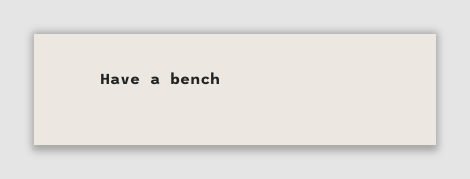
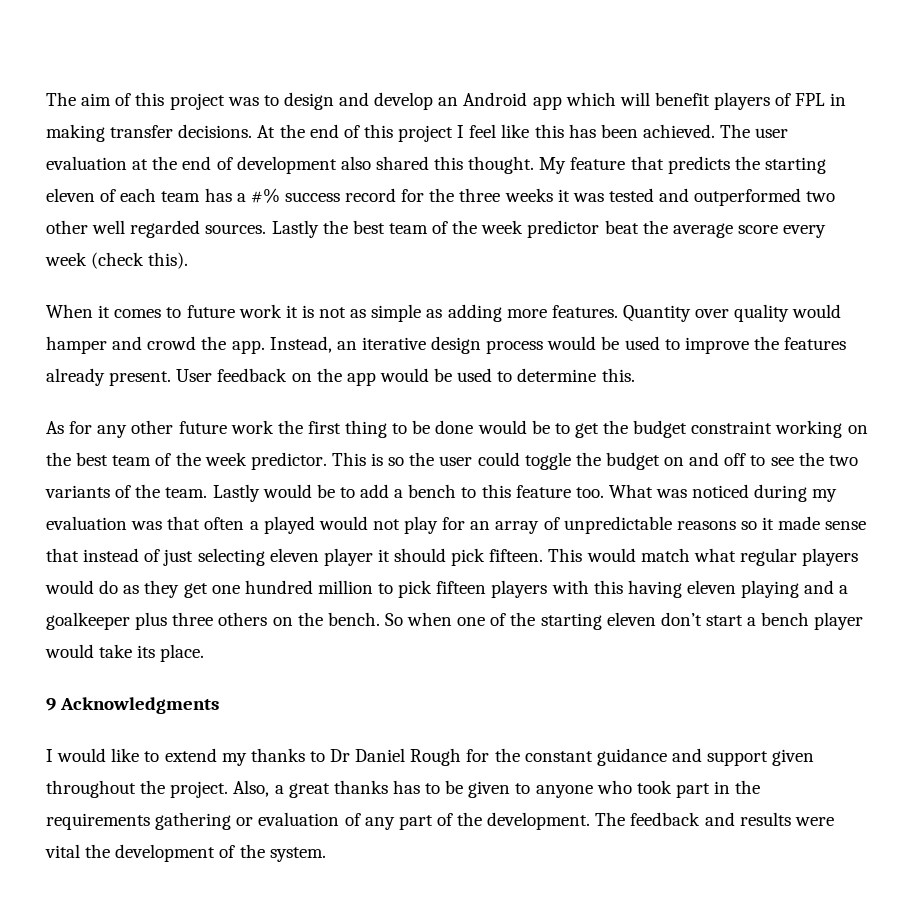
- Have a bench
+ The aim of this project was to design and develop an Android app which will benefit players of FPL in making transfer decisions. At the end of this project I feel like this has been achieved. The user evaluation at the end of development also shared this thought. My feature that predicts the starting eleven of each team has a #% success record for the three weeks it was tested and outperformed two other well regarded sources. Lastly the best team of the week predictor beat the average score every week (check this).
+ When it comes to future work it is not as simple as adding more features. Quantity over quality would hamper and crowd the app. Instead, an iterative design process would be used to improve the features already present. User feedback on the app would be used to determine this.
+ As for any other future work the first thing to be done would be to get the budget constraint working on the best team of the week predictor. This is so the user could toggle the budget on and off to see the two variants of the team. Lastly would be to add a bench to this feature too. What was noticed during my evaluation was that often a played would not play for an array of unpredictable reasons so it made sense that instead of just selecting eleven player it should pick fifteen. This would match what regular players would do as they get one hundred million to pick fifteen players with this having eleven playing and a goalkeeper plus three others on the bench. So when one of the starting eleven don’t start a bench player would take its place.
+ 9 Acknowledgments
+ I would like to extend my thanks to Dr Daniel Rough for the constant guidance and support given throughout the project. Also, a great thanks has to be given to anyone who took part in the requirements gathering or evaluation of any part of the development. The feedback and results were vital the development of the system.

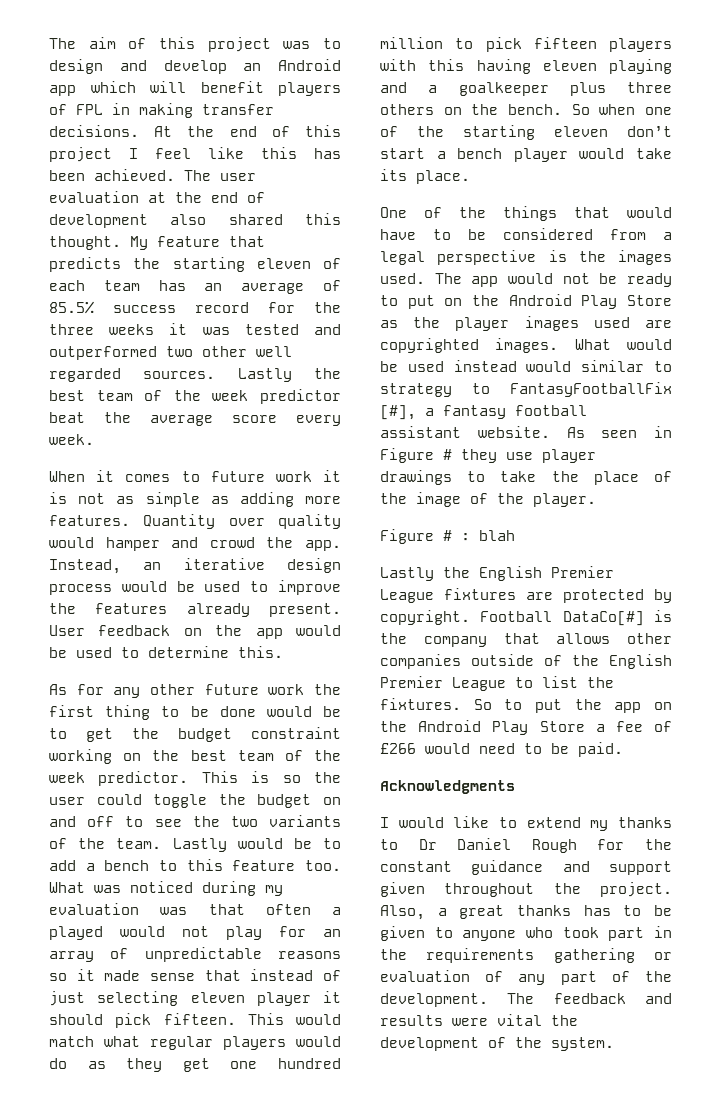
- My feature that predicts the starting eleven of each team has a #% success record for the three weeks it was tested and outperformed two other well regarded sources.
+ My feature that predicts the starting eleven of each team has an average of 85.5% success record for the three weeks it was tested and outperformed two other well regarded sources.
- Lastly the best team of the week predictor beat the average score every week (check this).
+ Lastly the best team of the week predictor beat the average score every week.
- 9 Acknowledgments
+ One of the things that would have to be considered from a legal perspective is the images used. The app would not be ready to put on the Android Play Store as the player images used are copyrighted images. What would be used instead would similar to strategy to FantasyFootballFix [#], a fantasy football assistant website. As seen in Figure # they use player drawings to take the place of the image of the player.
+ Figure # : blah
+ Lastly the English Premier League fixtures are protected by copyright. Football DataCo[#] is the company that allows other companies outside of the English Premier League to list the fixtures. So to put the app on the Android Play Store a fee of £266 would need to be paid.
+ Acknowledgments

